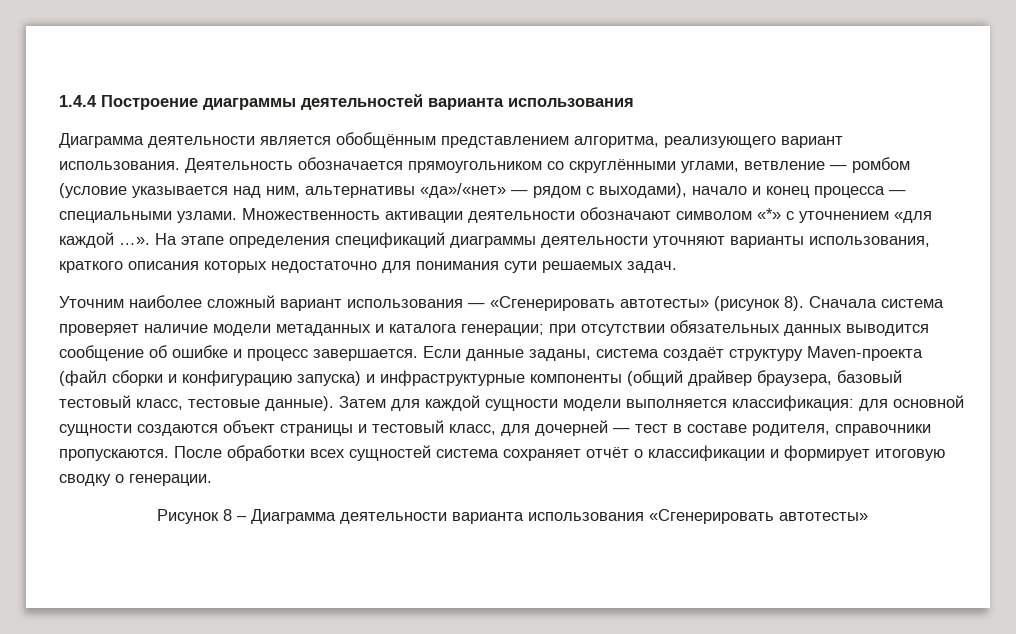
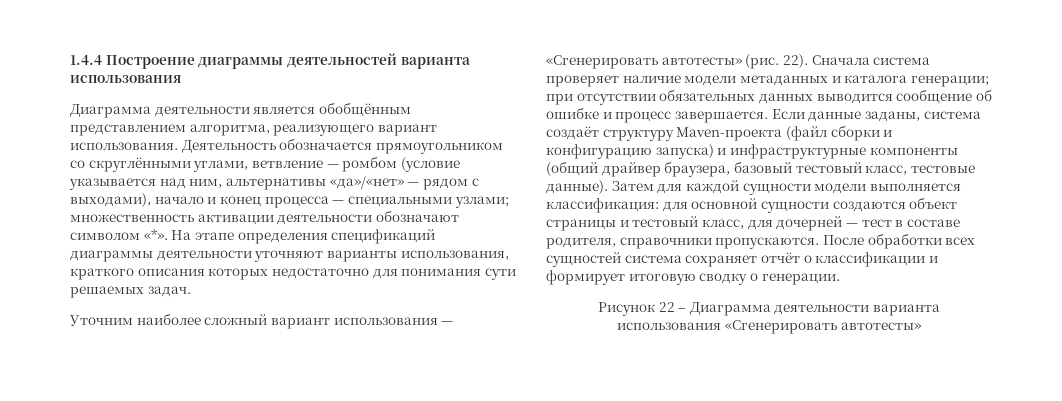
- Деятельность обозначается прямоугольником со скруглёнными углами, ветвление — ромбом (условие указывается над ним, альтернативы «да»/«нет» — рядом с выходами), начало и конец процесса — специальными узлами. Множественность активации деятельности обозначают символом «*» с уточнением «для каждой …».
+ Деятельность обозначается прямоугольником со скруглёнными углами, ветвление — ромбом (условие указывается над ним, альтернативы «да»/«нет» — рядом с выходами), начало и конец процесса — специальными узлами; множественность активации деятельности обозначают символом «*».
- Уточним наиболее сложный вариант использования — «Сгенерировать автотесты» (рисунок 8).
+ Уточним наиболее сложный вариант использования — «Сгенерировать автотесты» (рис. 22).
- Рисунок 8 – Диаграмма деятельности варианта использования «Сгенерировать автотесты»
+ Рисунок 22 – Диаграмма деятельности варианта использования «Сгенерировать автотесты»

